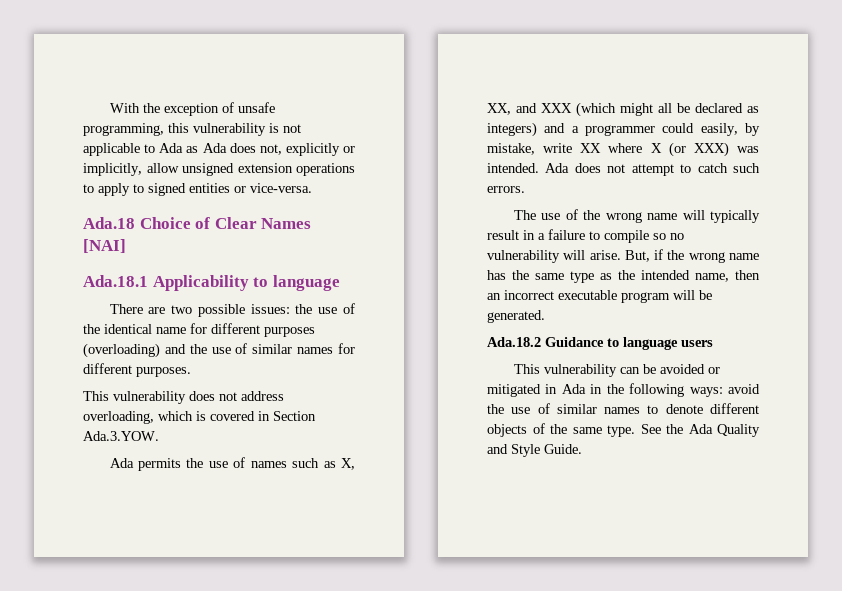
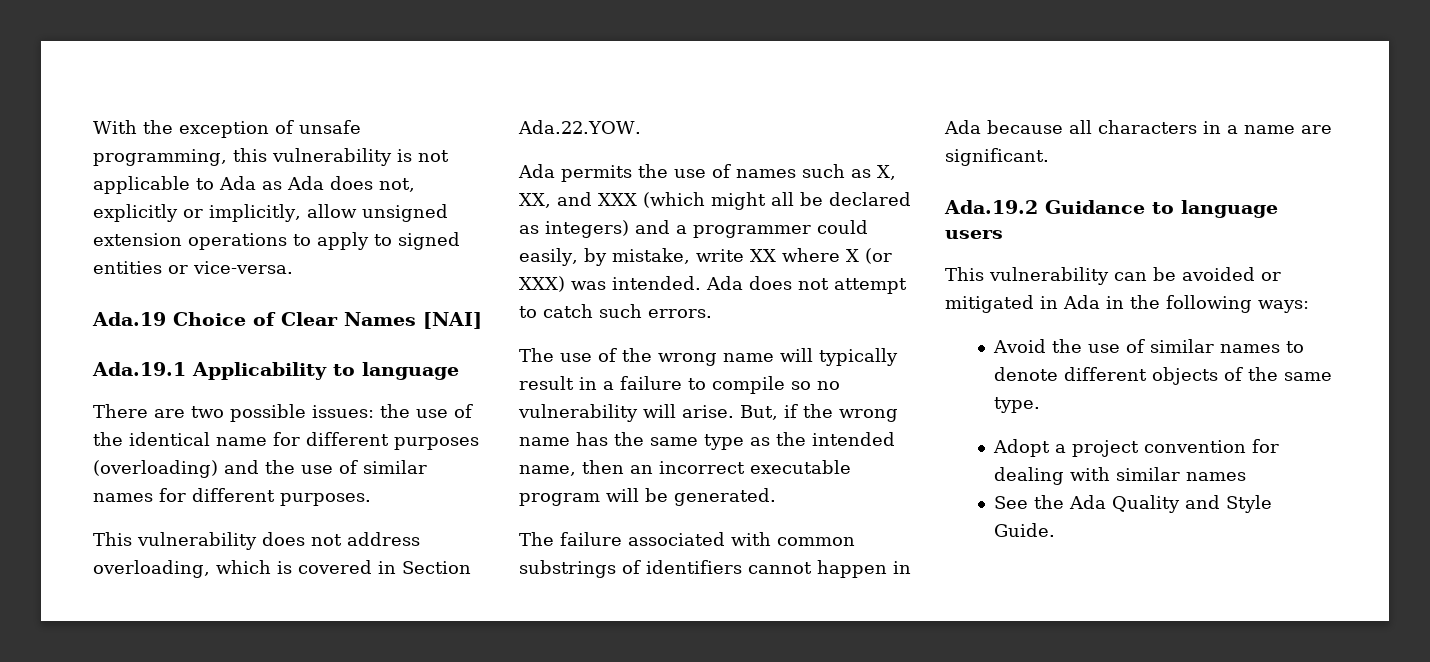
- Ada.18 Choice of Clear Names [NAI]
+ Ada.19 Choice of Clear Names [NAI]
- Ada.18.1 Applicability to language
+ Ada.19.1 Applicability to language
- This vulnerability does not address overloading, which is covered in Section Ada.3.YOW.
+ This vulnerability does not address overloading, which is covered in Section Ada.22.YOW.
- Ada.18.2 Guidance to language users
+ The failure associated with common substrings of identifiers cannot happen in Ada because all characters in a name are significant.
+ Ada.19.2 Guidance to language users
- This vulnerability can be avoided or mitigated in Ada in the following ways: avoid the use of similar names to denote different objects of the same type. See the Ada Quality and Style Guide.
+ This vulnerability can be avoided or mitigated in Ada in the following ways:
+ Avoid the use of similar names to denote different objects of the same type.
+ Adopt a project convention for dealing with similar names
+ See the Ada Quality and Style Guide.

